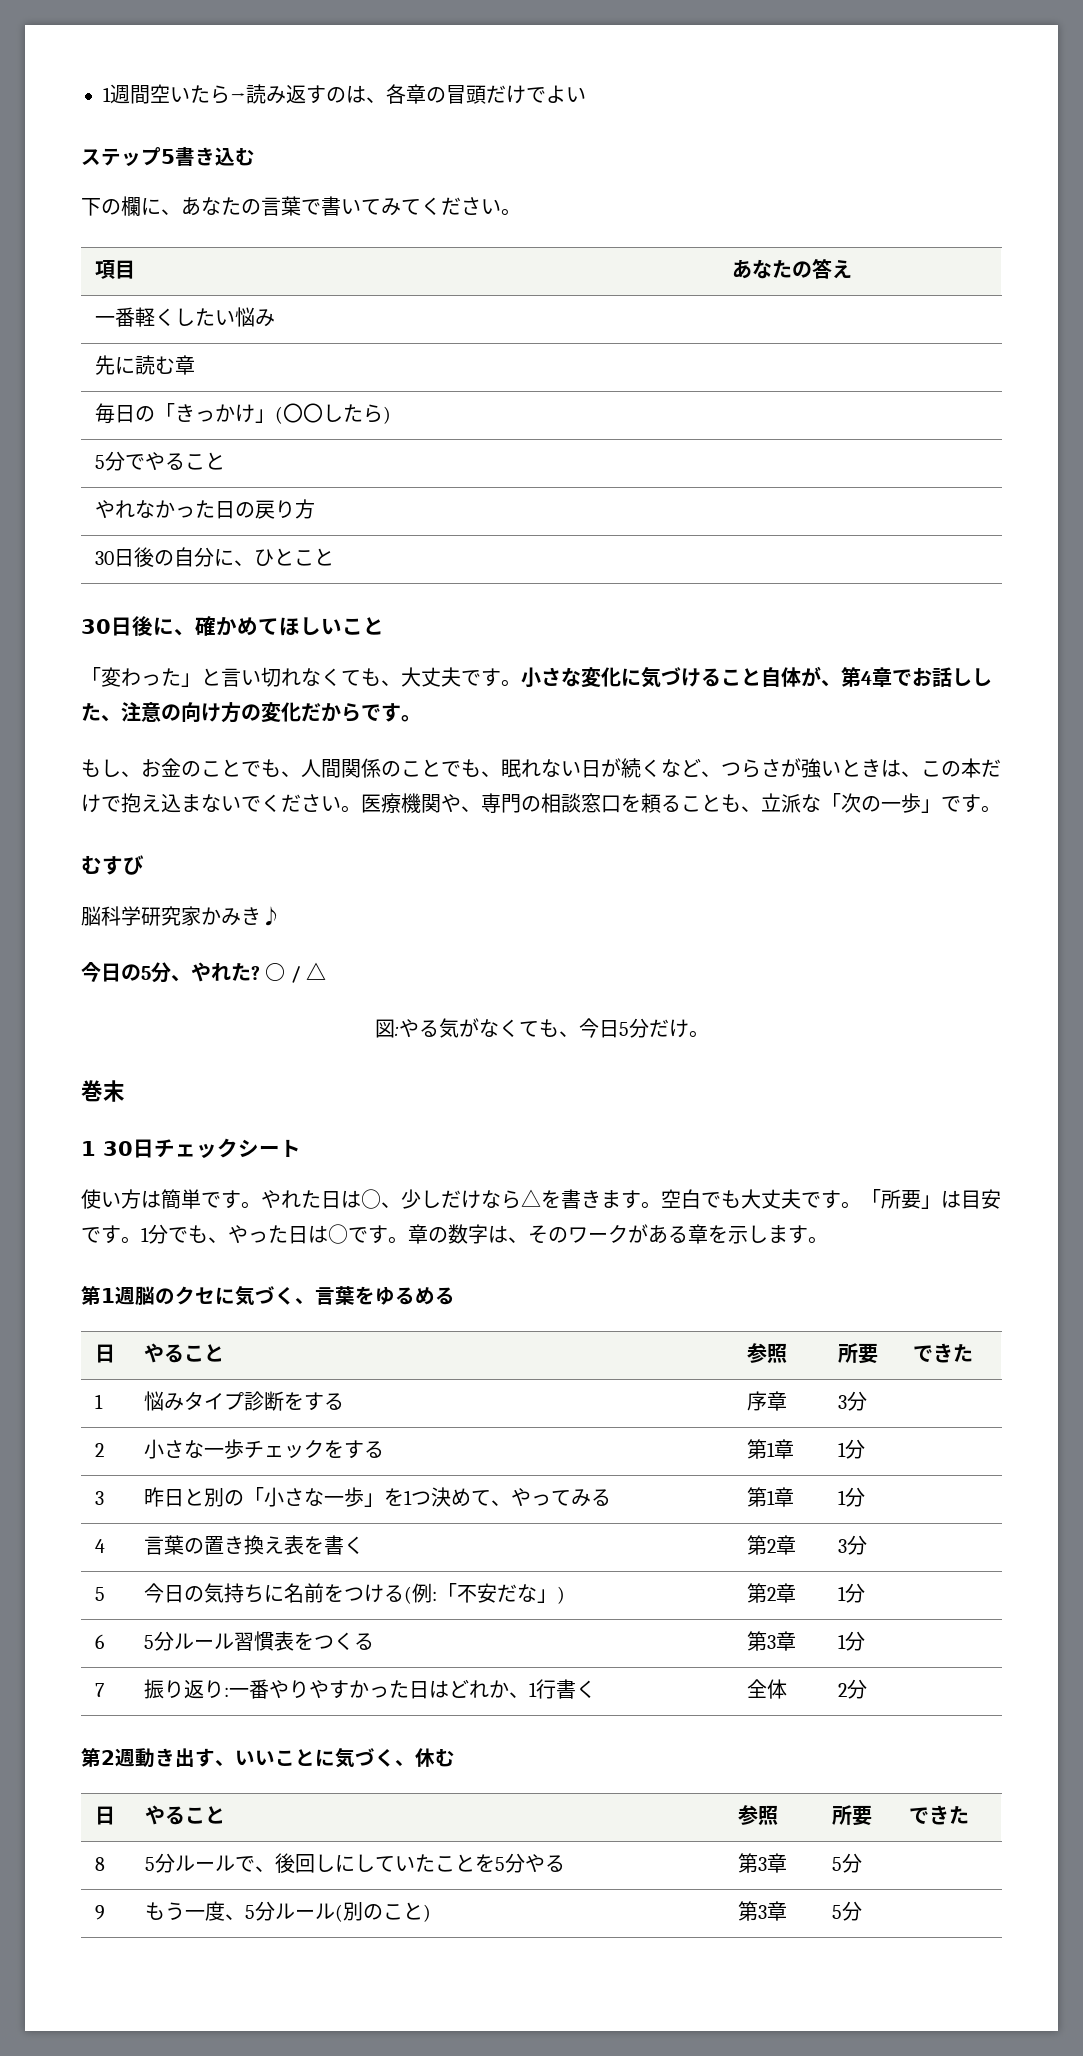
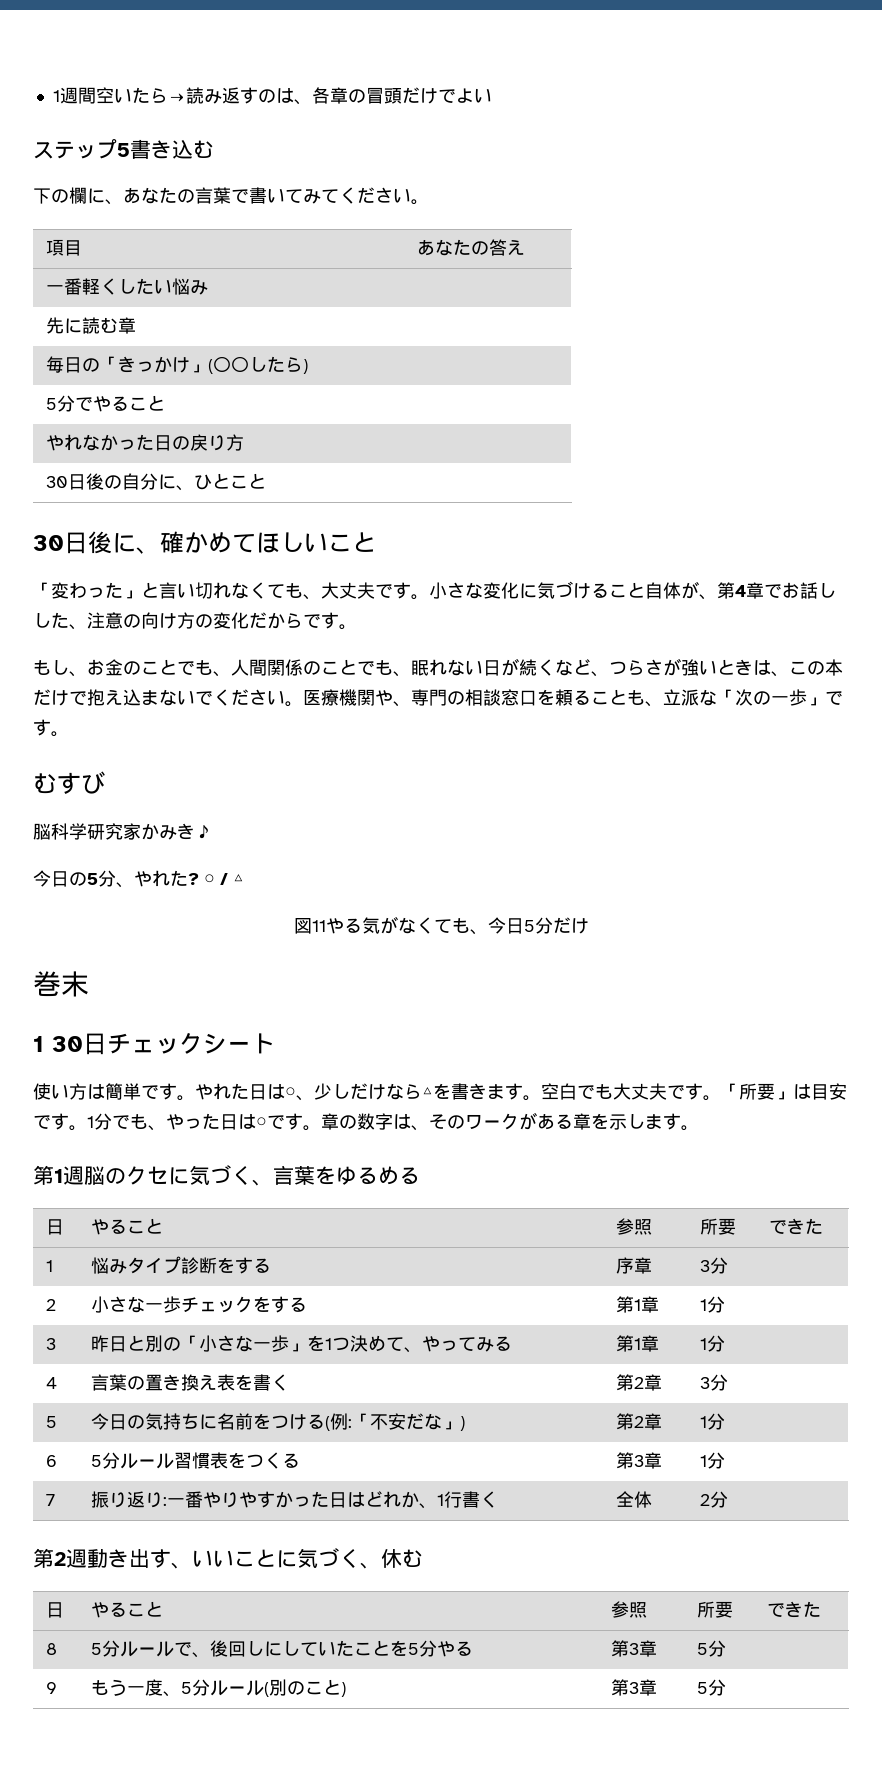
- 図:やる気がなくても、今日5分だけ。
+ 図11やる気がなくても、今日5分だけ

